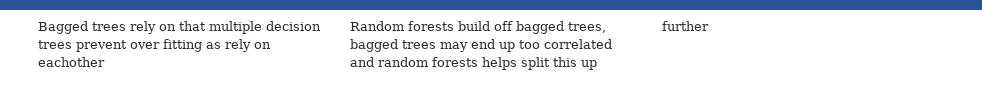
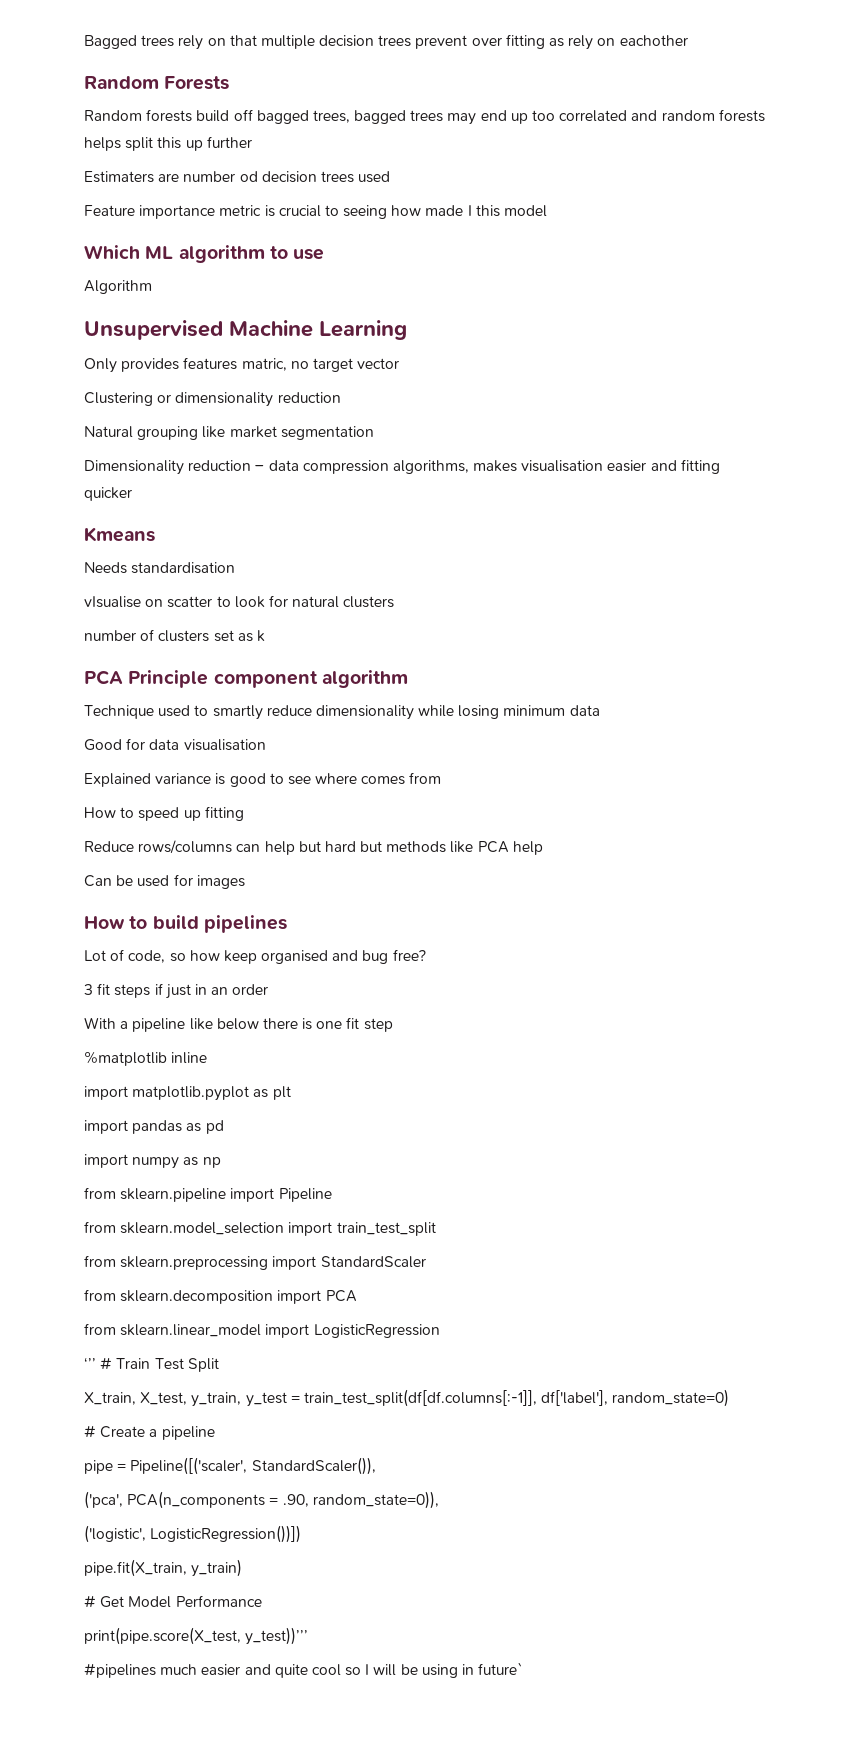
+ Random Forests
+ Estimaters are number od decision trees used
+ Feature importance metric is crucial to seeing how made I this model
+ Which ML algorithm to use
+ Algorithm
+ Unsupervised Machine Learning
+ Only provides features matric, no target vector
+ Clustering or dimensionality reduction
+ Natural grouping like market segmentation
+ Dimensionality reduction – data compression algorithms, makes visualisation easier and fitting quicker
+ Kmeans
+ Needs standardisation
+ vIsualise on scatter to look for natural clusters
+ number of clusters set as k
+ PCA Principle component algorithm
+ Technique used to smartly reduce dimensionality while losing minimum data
+ Good for data visualisation
+ Explained variance is good to see where comes from
+ How to speed up fitting
+ Reduce rows/columns can help but hard but methods like PCA help
+ Can be used for images
+ How to build pipelines
+ Lot of code, so how keep organised and bug free?
+ 3 fit steps if just in an order
+ With a pipeline like below there is one fit step
+ %matplotlib inline
+ import matplotlib.pyplot as plt
+ import pandas as pd
+ import numpy as np
+ from sklearn.pipeline import Pipeline
+ from sklearn.model_selection import train_test_split
+ from sklearn.preprocessing import StandardScaler
+ from sklearn.decomposition import PCA
+ from sklearn.linear_model import LogisticRegression
+ ‘’’ # Train Test Split
+ X_train, X_test, y_train, y_test = train_test_split(df[df.columns[:-1]], df['label'], random_state=0)
+ # Create a pipeline
+ pipe = Pipeline([('scaler', StandardScaler()),
+ ('pca', PCA(n_components = .90, random_state=0)),
+ ('logistic', LogisticRegression())])
+ pipe.fit(X_train, y_train)
+ # Get Model Performance
+ print(pipe.score(X_test, y_test))’’’
+ #pipelines much easier and quite cool so I will be using in future`

